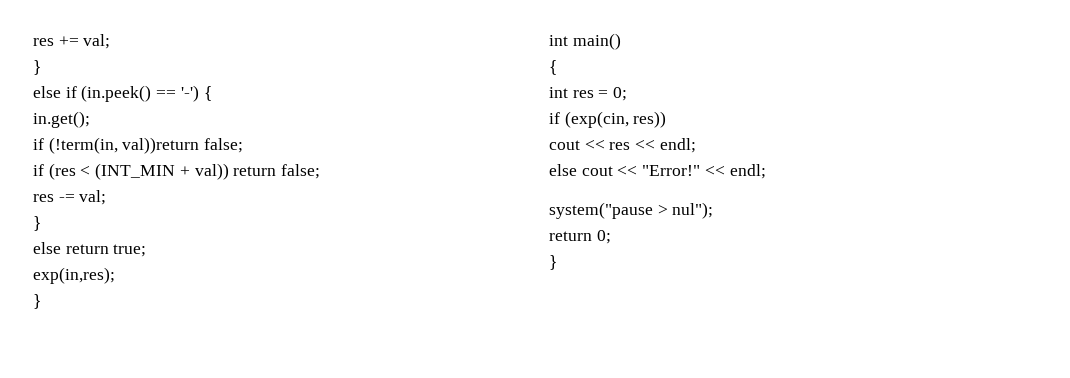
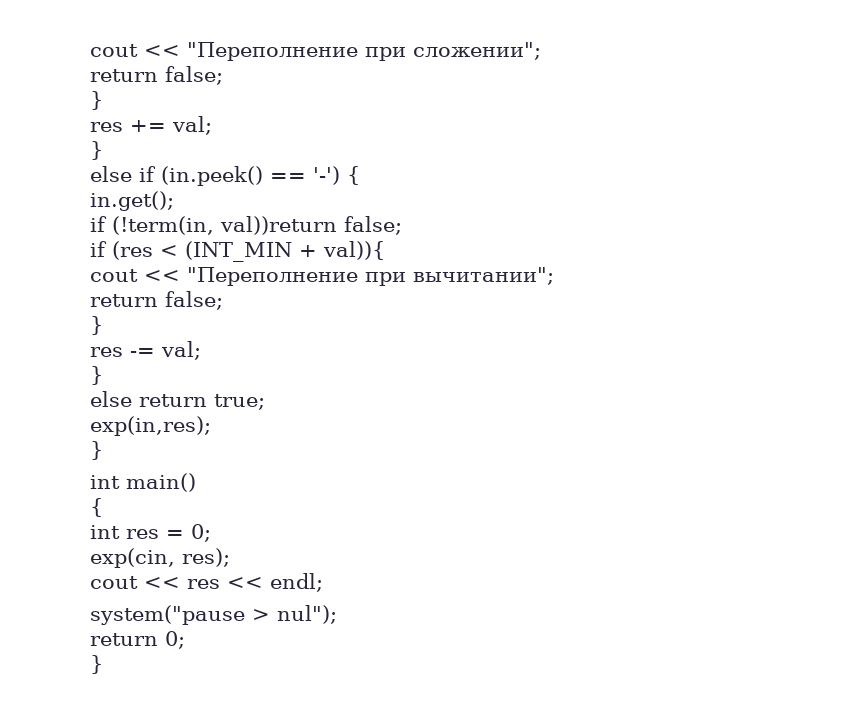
+ cout << "Переполнение при сложении";
+ return false;
+ }
- if (res < (INT_MIN + val)) return false;
+ if (res < (INT_MIN + val)){
+ cout << "Переполнение при вычитании";
+ return false;
+ }
- if (exp(cin, res))
+ exp(cin, res);
- else cout << "Error!" << endl;

